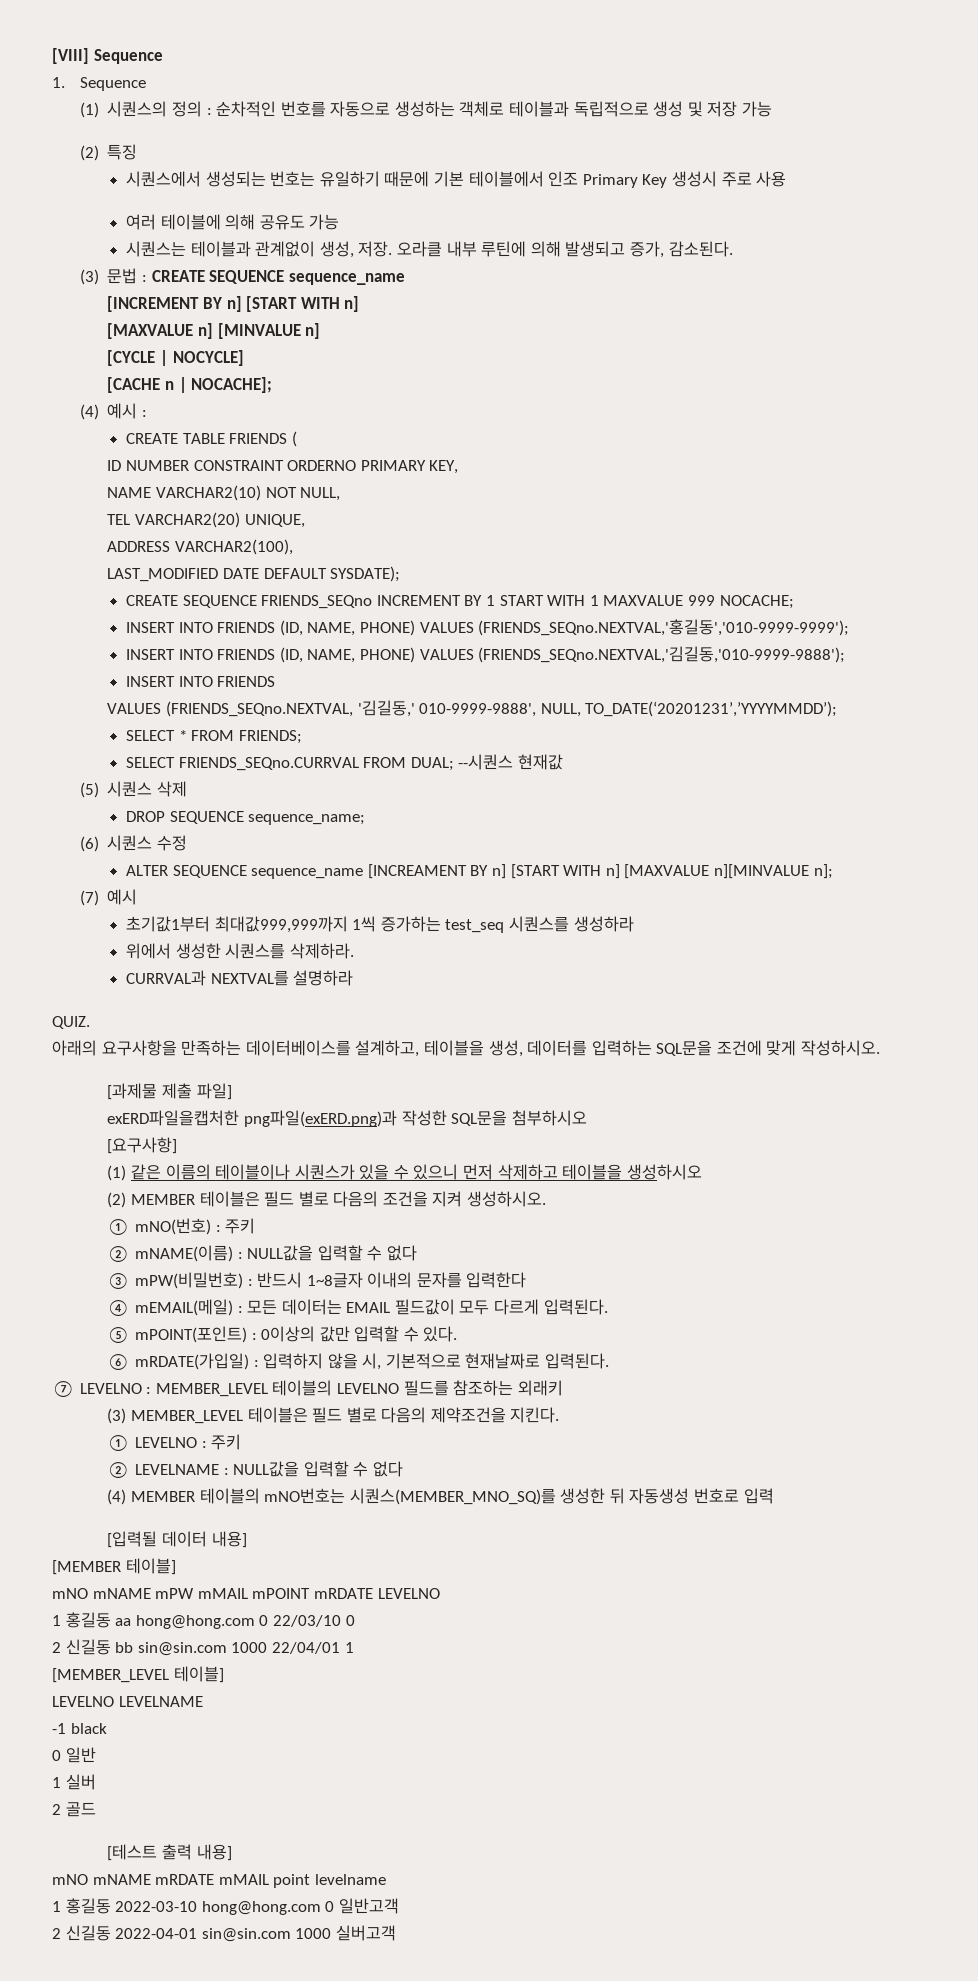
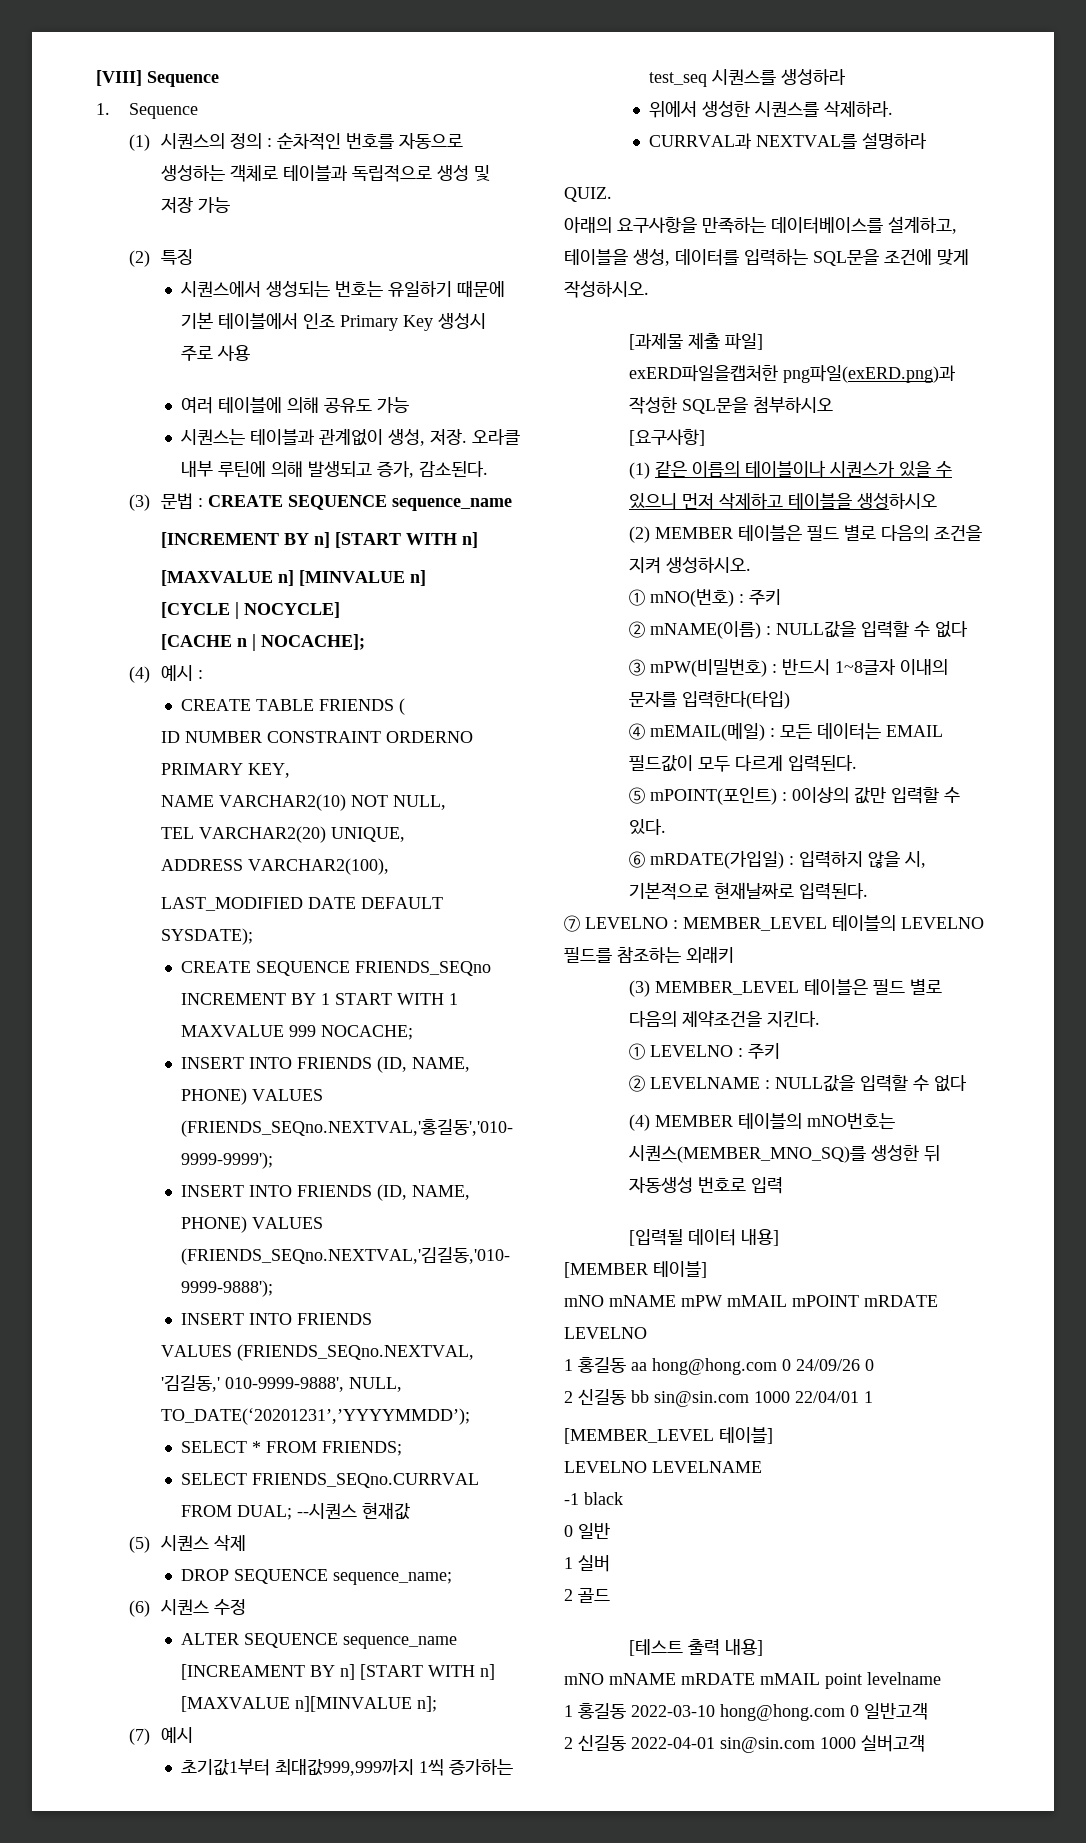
- ③ mPW(비밀번호) : 반드시 1~8글자 이내의 문자를 입력한다
+ ③ mPW(비밀번호) : 반드시 1~8글자 이내의 문자를 입력한다(타입)
- 1 홍길동 aa hong@hong.com 0 22/03/10 0
+ 1 홍길동 aa hong@hong.com 0 24/09/26 0

